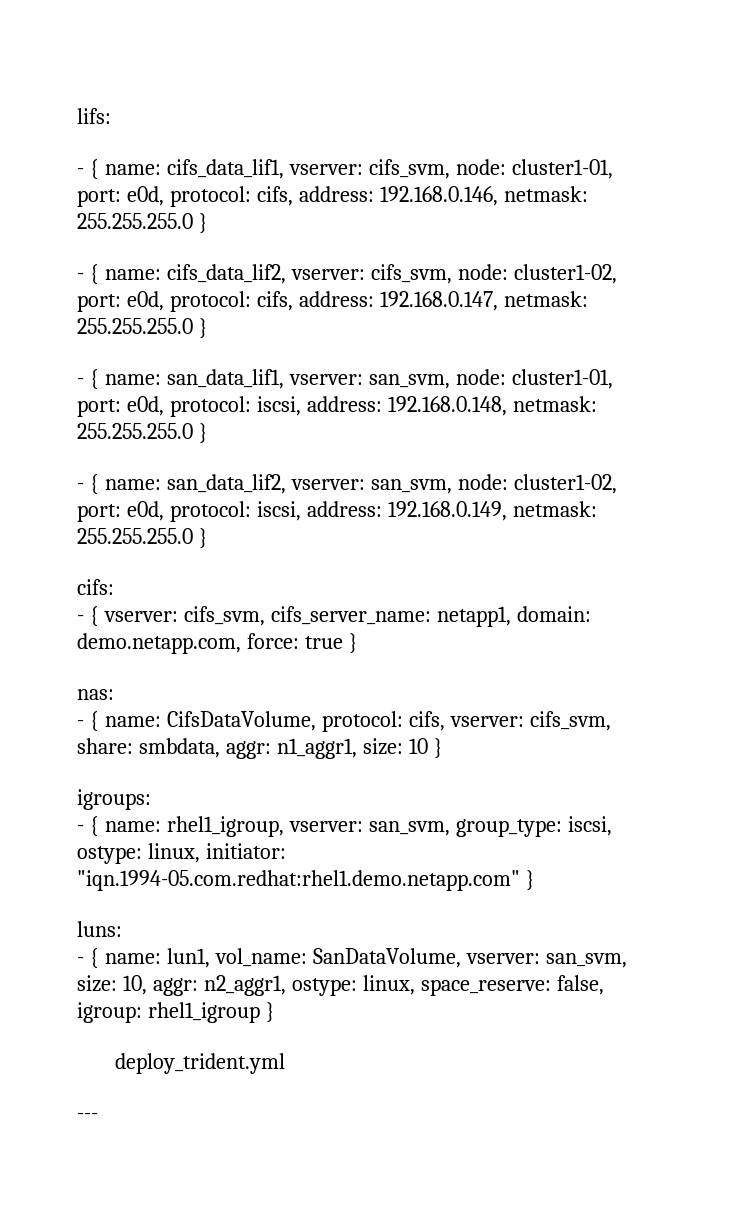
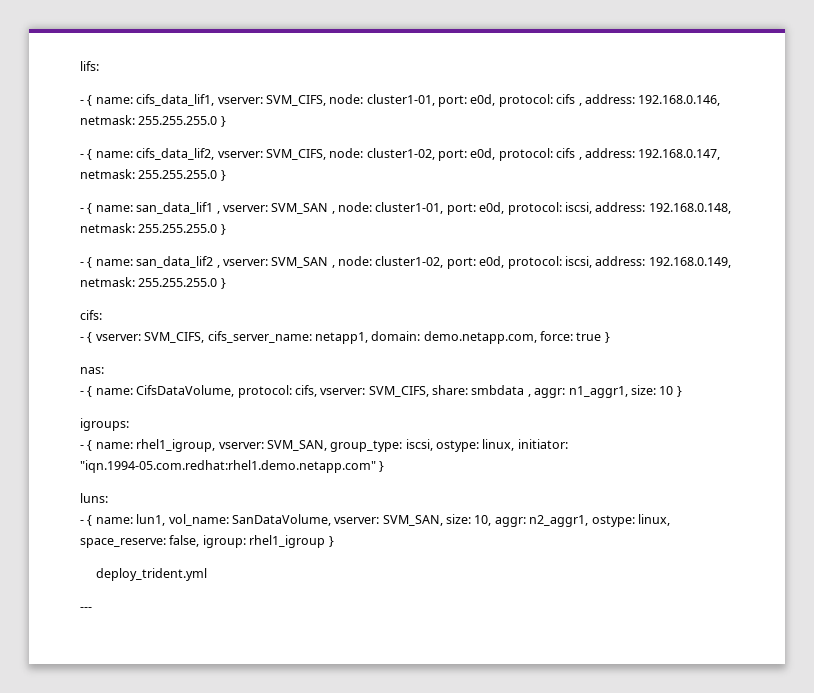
- - { name: cifs_data_lif1, vserver: cifs_svm, node: cluster1-01, port: e0d, protocol: cifs, address: 192.168.0.146, netmask: 255.255.255.0 }
+ - { name: cifs_data_lif1, vserver: SVM_CIFS, node: cluster1-01, port: e0d, protocol: cifs , address: 192.168.0.146, netmask: 255.255.255.0 }
- - { name: cifs_data_lif2, vserver: cifs_svm, node: cluster1-02, port: e0d, protocol: cifs, address: 192.168.0.147, netmask: 255.255.255.0 }
+ - { name: cifs_data_lif2, vserver: SVM_CIFS, node: cluster1-02, port: e0d, protocol: cifs , address: 192.168.0.147, netmask: 255.255.255.0 }
- - { name: san_data_lif1, vserver: san_svm, node: cluster1-01, port: e0d, protocol: iscsi, address: 192.168.0.148, netmask: 255.255.255.0 }
+ - { name: san_data_lif1 , vserver: SVM_SAN , node: cluster1-01, port: e0d, protocol: iscsi, address: 192.168.0.148, netmask: 255.255.255.0 }
- - { name: san_data_lif2, vserver: san_svm, node: cluster1-02, port: e0d, protocol: iscsi, address: 192.168.0.149, netmask: 255.255.255.0 }
+ - { name: san_data_lif2 , vserver: SVM_SAN , node: cluster1-02, port: e0d, protocol: iscsi, address: 192.168.0.149, netmask: 255.255.255.0 }
- - { vserver: cifs_svm, cifs_server_name: netapp1, domain: demo.netapp.com, force: true }
+ - { vserver: SVM_CIFS, cifs_server_name: netapp1, domain: demo.netapp.com, force: true }
- - { name: CifsDataVolume, protocol: cifs, vserver: cifs_svm, share: smbdata, aggr: n1_aggr1, size: 10 }
+ - { name: CifsDataVolume, protocol: cifs, vserver: SVM_CIFS, share: smbdata , aggr: n1_aggr1, size: 10 }
- - { name: rhel1_igroup, vserver: san_svm, group_type: iscsi, ostype: linux, initiator: "iqn.1994-05.com.redhat:rhel1.demo.netapp.com" }
+ - { name: rhel1_igroup, vserver: SVM_SAN, group_type: iscsi, ostype: linux, initiator: "iqn.1994-05.com.redhat:rhel1.demo.netapp.com" }
- - { name: lun1, vol_name: SanDataVolume, vserver: san_svm, size: 10, aggr: n2_aggr1, ostype: linux, space_reserve: false, igroup: rhel1_igroup }
+ - { name: lun1, vol_name: SanDataVolume, vserver: SVM_SAN, size: 10, aggr: n2_aggr1, ostype: linux, space_reserve: false, igroup: rhel1_igroup }

